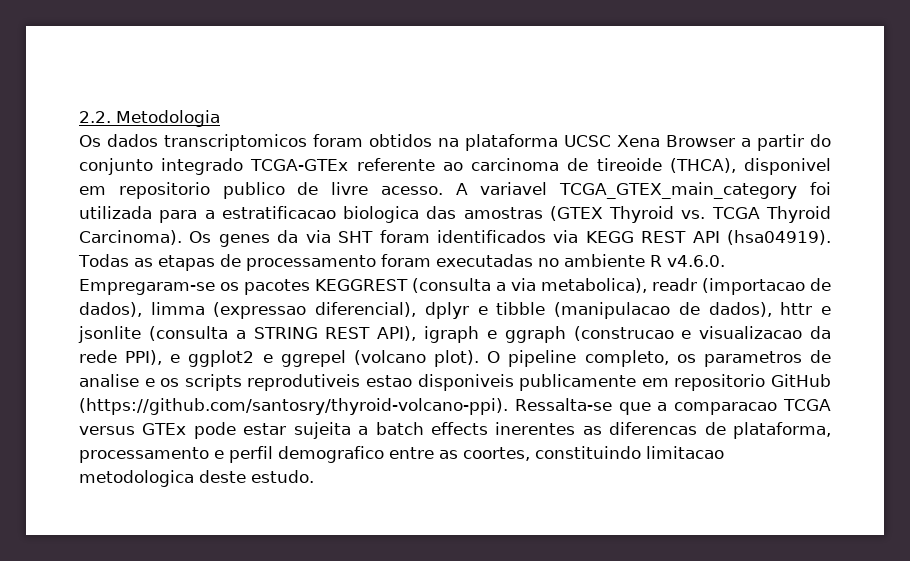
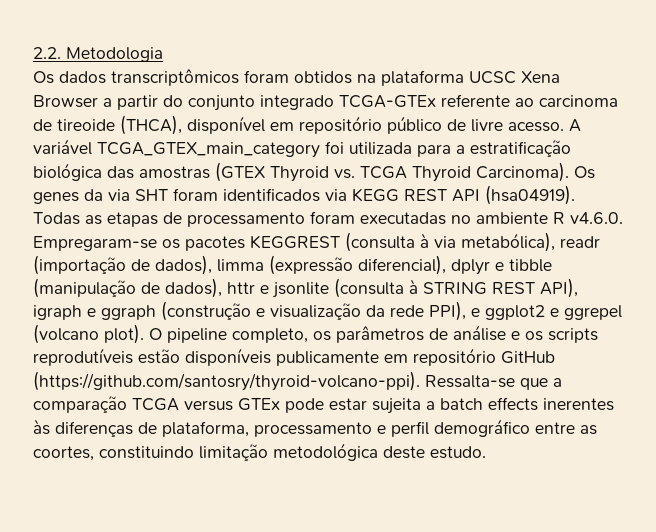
- Os dados transcriptomicos foram obtidos na plataforma UCSC Xena Browser a partir do conjunto integrado TCGA-GTEx referente ao carcinoma de tireoide (THCA), disponivel em repositorio publico de livre acesso.
+ Os dados transcriptômicos foram obtidos na plataforma UCSC Xena Browser a partir do conjunto integrado TCGA-GTEx referente ao carcinoma de tireoide (THCA), disponível em repositório público de livre acesso.
- A variavel TCGA_GTEX_main_category foi utilizada para a estratificacao biologica das amostras (GTEX Thyroid vs. TCGA Thyroid Carcinoma).
+ A variável TCGA_GTEX_main_category foi utilizada para a estratificação biológica das amostras (GTEX Thyroid vs. TCGA Thyroid Carcinoma).
- Todas as etapas de processamento foram executadas no ambiente R v4.6.0. Empregaram-se os pacotes KEGGREST (consulta a via metabolica), readr (importacao de dados), limma (expressao diferencial), dplyr e tibble (manipulacao de dados), httr e jsonlite (consulta a STRING REST API), igraph e ggraph (construcao e visualizacao da rede PPI), e ggplot2 e ggrepel (volcano plot).
+ Todas as etapas de processamento foram executadas no ambiente R v4.6.0. Empregaram-se os pacotes KEGGREST (consulta à via metabólica), readr (importação de dados), limma (expressão diferencial), dplyr e tibble (manipulação de dados), httr e jsonlite (consulta à STRING REST API), igraph e ggraph (construção e visualização da rede PPI), e ggplot2 e ggrepel (volcano plot).
- O pipeline completo, os parametros de analise e os scripts reprodutiveis estao disponiveis publicamente em repositorio GitHub (https://github.com/santosry/thyroid-volcano-ppi). Ressalta-se que a comparacao TCGA versus GTEx pode estar sujeita a batch effects inerentes as diferencas de plataforma, processamento e perfil demografico entre as coortes, constituindo limitacao metodologica deste estudo.
+ O pipeline completo, os parâmetros de análise e os scripts reprodutíveis estão disponíveis publicamente em repositório GitHub (https://github.com/santosry/thyroid-volcano-ppi). Ressalta-se que a comparação TCGA versus GTEx pode estar sujeita a batch effects inerentes às diferenças de plataforma, processamento e perfil demográfico entre as coortes, constituindo limitação metodológica deste estudo.

